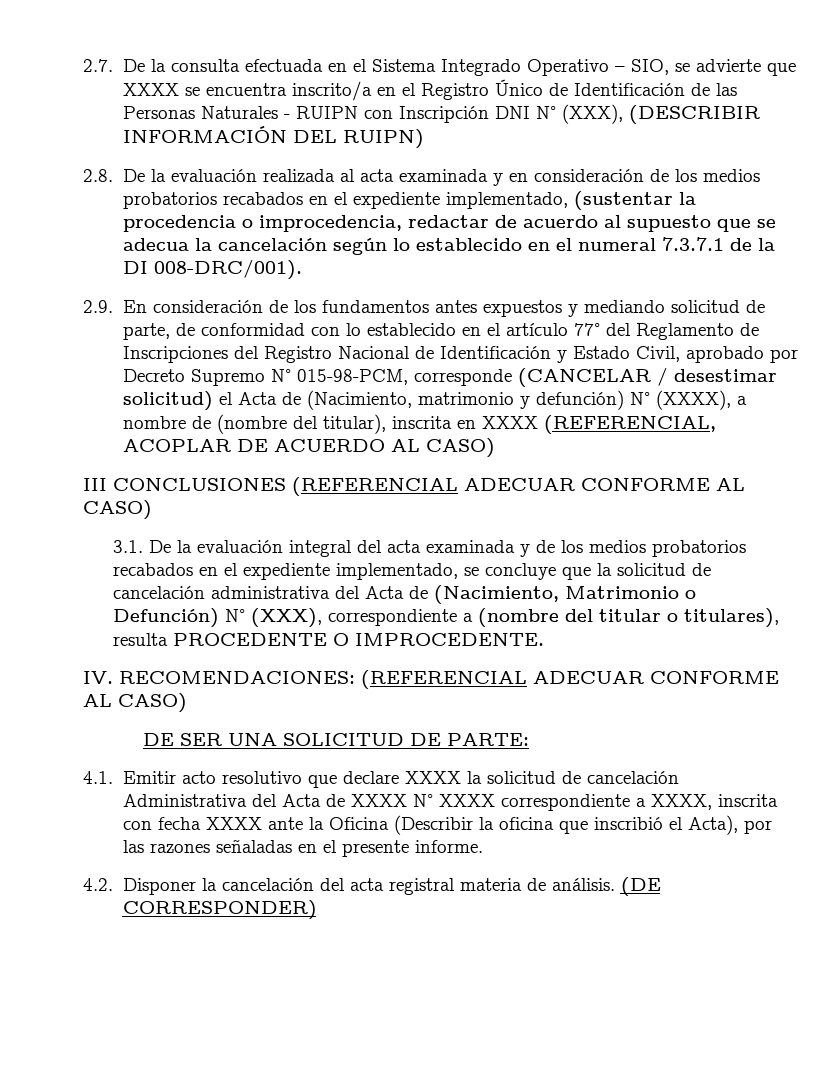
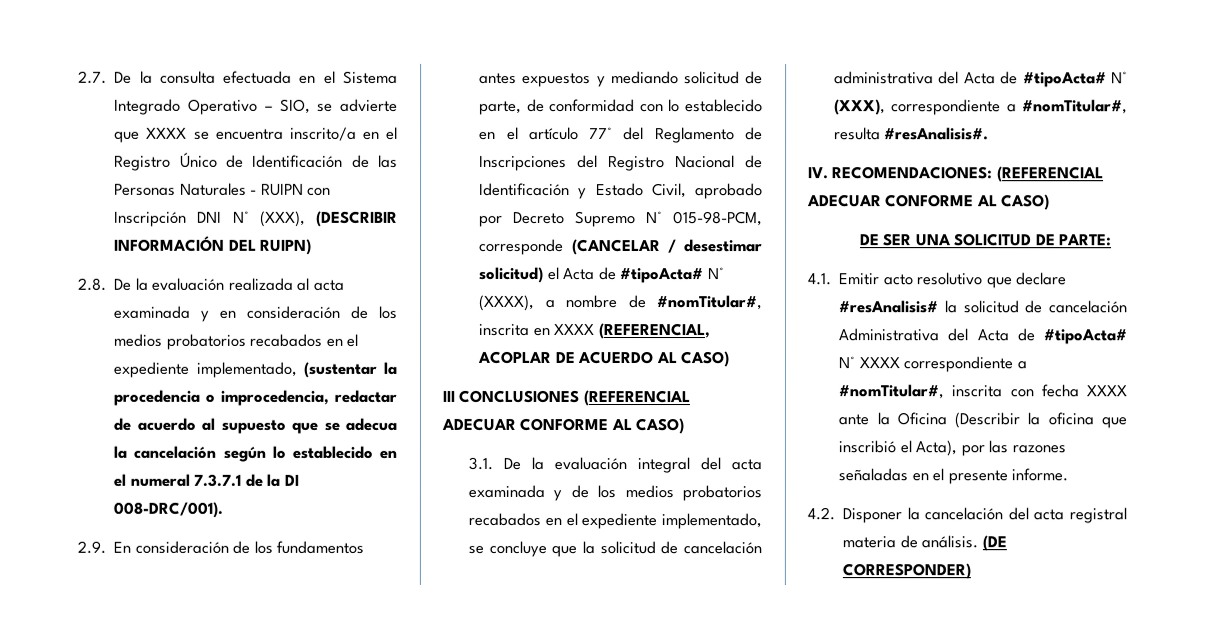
- 2.9. En consideración de los fundamentos antes expuestos y mediando solicitud de parte, de conformidad con lo establecido en el artículo 77° del Reglamento de Inscripciones del Registro Nacional de Identificación y Estado Civil, aprobado por Decreto Supremo N° 015-98-PCM, corresponde (CANCELAR / desestimar solicitud) el Acta de (Nacimiento, matrimonio y defunción) N° (XXXX), a nombre de (nombre del titular), inscrita en XXXX (REFERENCIAL, ACOPLAR DE ACUERDO AL CASO)
+ 2.9. En consideración de los fundamentos antes expuestos y mediando solicitud de parte, de conformidad con lo establecido en el artículo 77° del Reglamento de Inscripciones del Registro Nacional de Identificación y Estado Civil, aprobado por Decreto Supremo N° 015-98-PCM, corresponde (CANCELAR / desestimar solicitud) el Acta de #tipoActa# N° (XXXX), a nombre de #nomTitular#, inscrita en XXXX (REFERENCIAL, ACOPLAR DE ACUERDO AL CASO)
- 3.1. De la evaluación integral del acta examinada y de los medios probatorios recabados en el expediente implementado, se concluye que la solicitud de cancelación administrativa del Acta de (Nacimiento, Matrimonio o Defunción) N° (XXX), correspondiente a (nombre del titular o titulares), resulta PROCEDENTE O IMPROCEDENTE.
+ 3.1. De la evaluación integral del acta examinada y de los medios probatorios recabados en el expediente implementado, se concluye que la solicitud de cancelación administrativa del Acta de #tipoActa# N° (XXX), correspondiente a #nomTitular#, resulta #resAnalisis#.
- 4.1. Emitir acto resolutivo que declare XXXX la solicitud de cancelación Administrativa del Acta de XXXX N° XXXX correspondiente a XXXX, inscrita con fecha XXXX ante la Oficina (Describir la oficina que inscribió el Acta), por las razones señaladas en el presente informe.
+ 4.1. Emitir acto resolutivo que declare #resAnalisis# la solicitud de cancelación Administrativa del Acta de #tipoActa# N° XXXX correspondiente a #nomTitular#, inscrita con fecha XXXX ante la Oficina (Describir la oficina que inscribió el Acta), por las razones señaladas en el presente informe.

